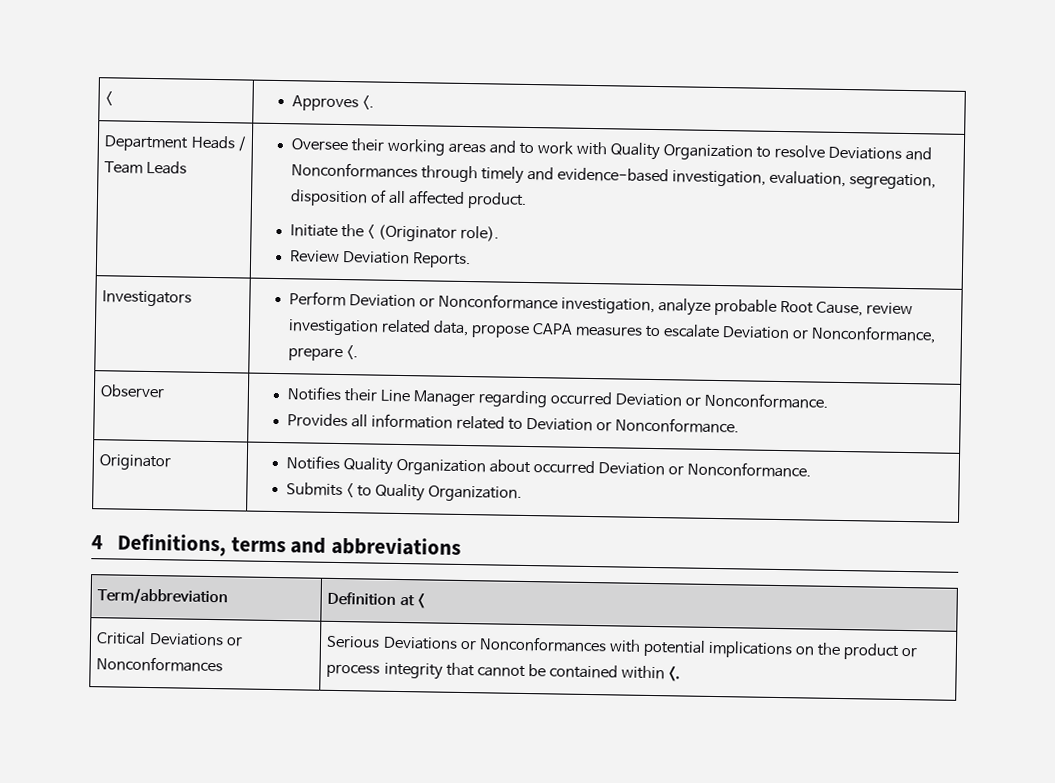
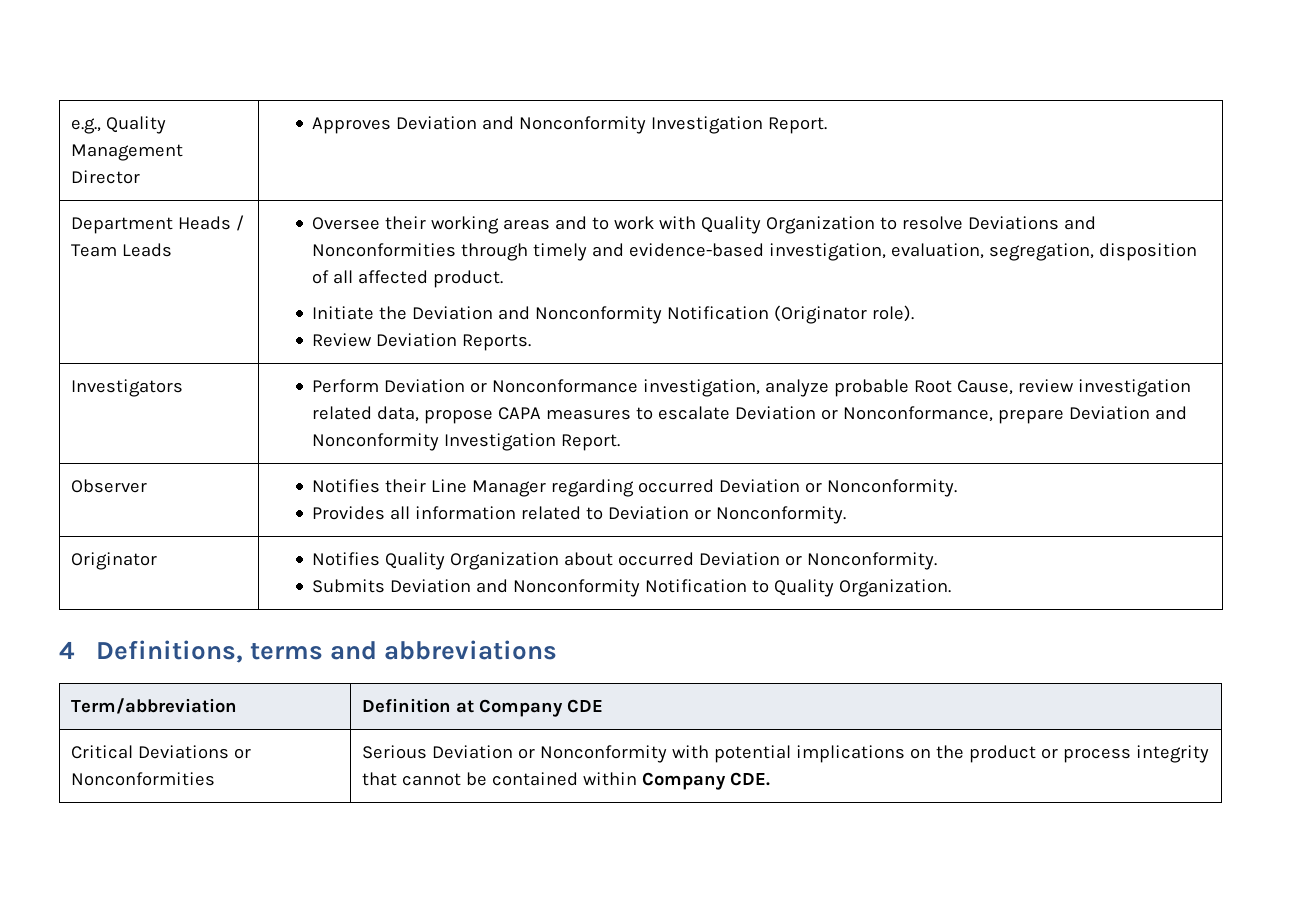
- < | Approves <.
+ e.g., Quality Management Director | Approves Deviation and Nonconformity Investigation Report.
- Oversee their working areas and to work with Quality Organization to resolve Deviations and Nonconformances through timely and evidence-based investigation, evaluation, segregation, disposition of all affected product.
+ Oversee their working areas and to work with Quality Organization to resolve Deviations and Nonconformities through timely and evidence-based investigation, evaluation, segregation, disposition of all affected product.
- Initiate the < (Originator role).
+ Initiate the Deviation and Nonconformity Notification (Originator role).
- Investigators | Perform Deviation or Nonconformance investigation, analyze probable Root Cause, review investigation related data, propose CAPA measures to escalate Deviation or Nonconformance, prepare <.
+ Investigators | Perform Deviation or Nonconformance investigation, analyze probable Root Cause, review investigation related data, propose CAPA measures to escalate Deviation or Nonconformance, prepare Deviation and Nonconformity Investigation Report.
- Observer | Notifies their Line Manager regarding occurred Deviation or Nonconformance.
- Provides all information related to Deviation or Nonconformance.
+ Observer | Notifies their Line Manager regarding occurred Deviation or Nonconformity.
+ Provides all information related to Deviation or Nonconformity.
- Originator | Notifies Quality Organization about occurred Deviation or Nonconformance.
- Submits < to Quality Organization.
+ Originator | Notifies Quality Organization about occurred Deviation or Nonconformity.
+ Submits Deviation and Nonconformity Notification to Quality Organization.
- Term/abbreviation | Definition at <
+ Term/abbreviation | Definition at Company CDE
- Critical Deviations or Nonconformances | Serious Deviations or Nonconformances with potential implications on the product or process integrity that cannot be contained within <.
+ Critical Deviations or Nonconformities | Serious Deviation or Nonconformity with potential implications on the product or process integrity that cannot be contained within Company CDE.

